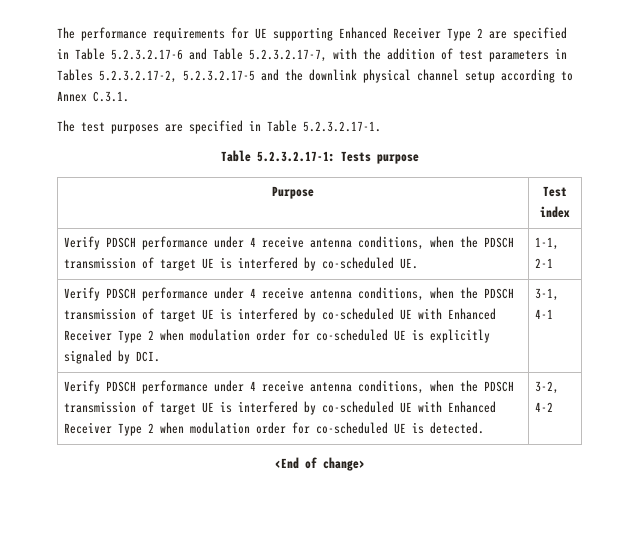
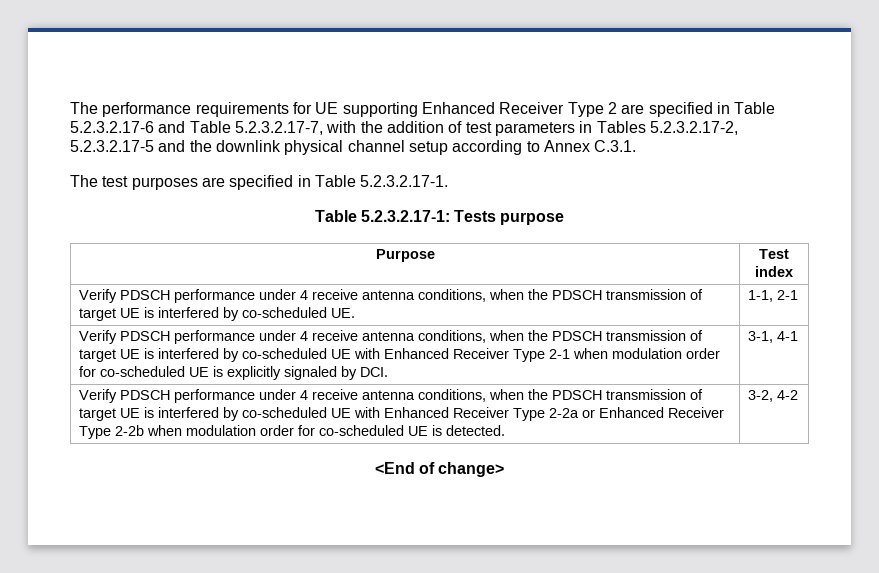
- Verify PDSCH performance under 4 receive antenna conditions, when the PDSCH transmission of target UE is interfered by co-scheduled UE with Enhanced Receiver Type 2 when modulation order for co-scheduled UE is explicitly signaled by DCI. | 3-1, 4-1
+ Verify PDSCH performance under 4 receive antenna conditions, when the PDSCH transmission of target UE is interfered by co-scheduled UE with Enhanced Receiver Type 2-1 when modulation order for co-scheduled UE is explicitly signaled by DCI. | 3-1, 4-1
- Verify PDSCH performance under 4 receive antenna conditions, when the PDSCH transmission of target UE is interfered by co-scheduled UE with Enhanced Receiver Type 2 when modulation order for co-scheduled UE is detected. | 3-2, 4-2
+ Verify PDSCH performance under 4 receive antenna conditions, when the PDSCH transmission of target UE is interfered by co-scheduled UE with Enhanced Receiver Type 2-2a or Enhanced Receiver Type 2-2b when modulation order for co-scheduled UE is detected. | 3-2, 4-2

